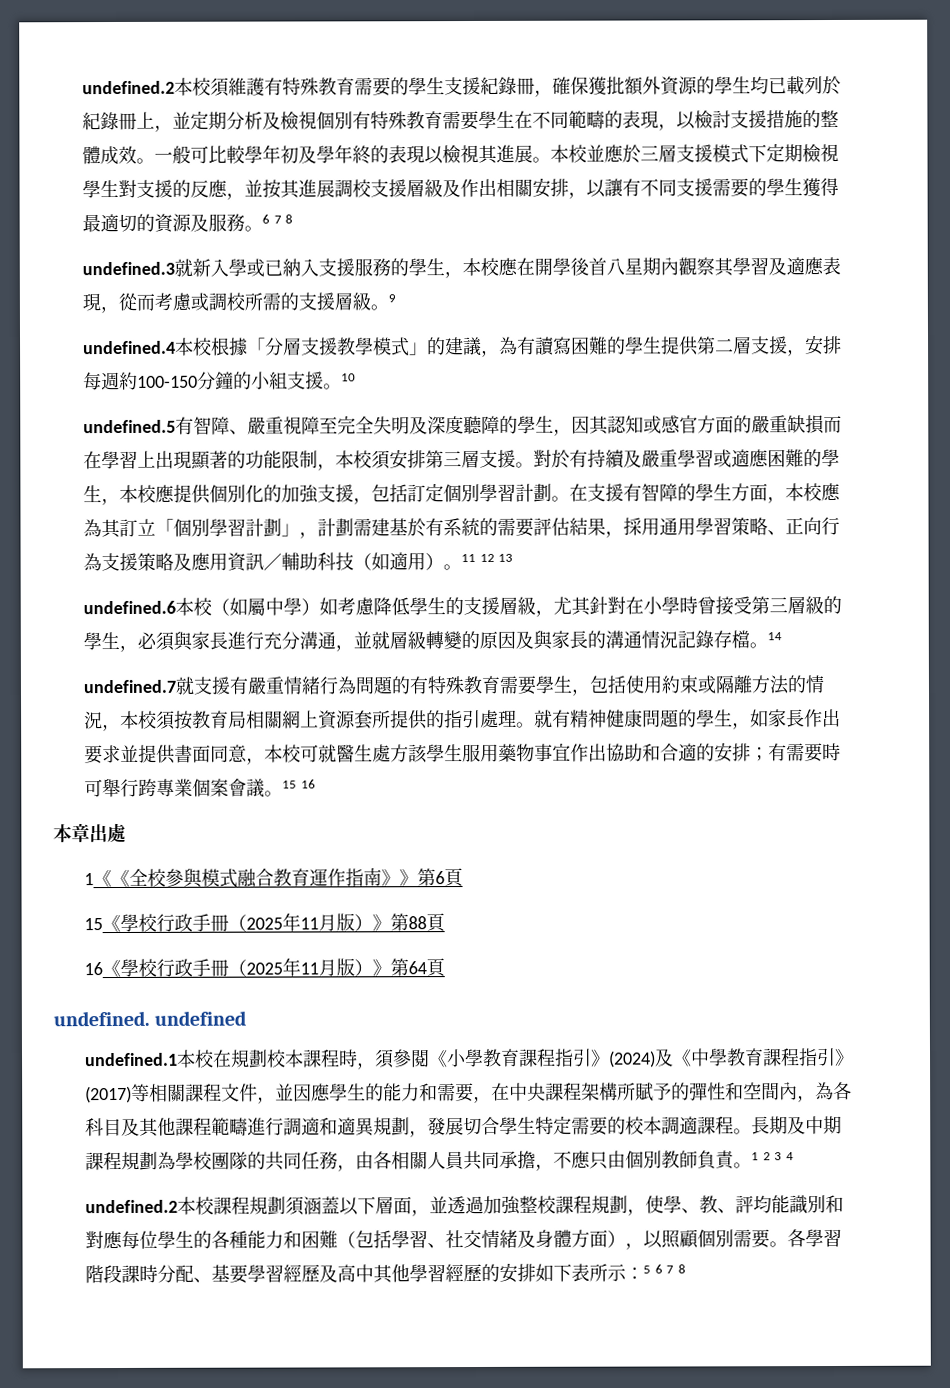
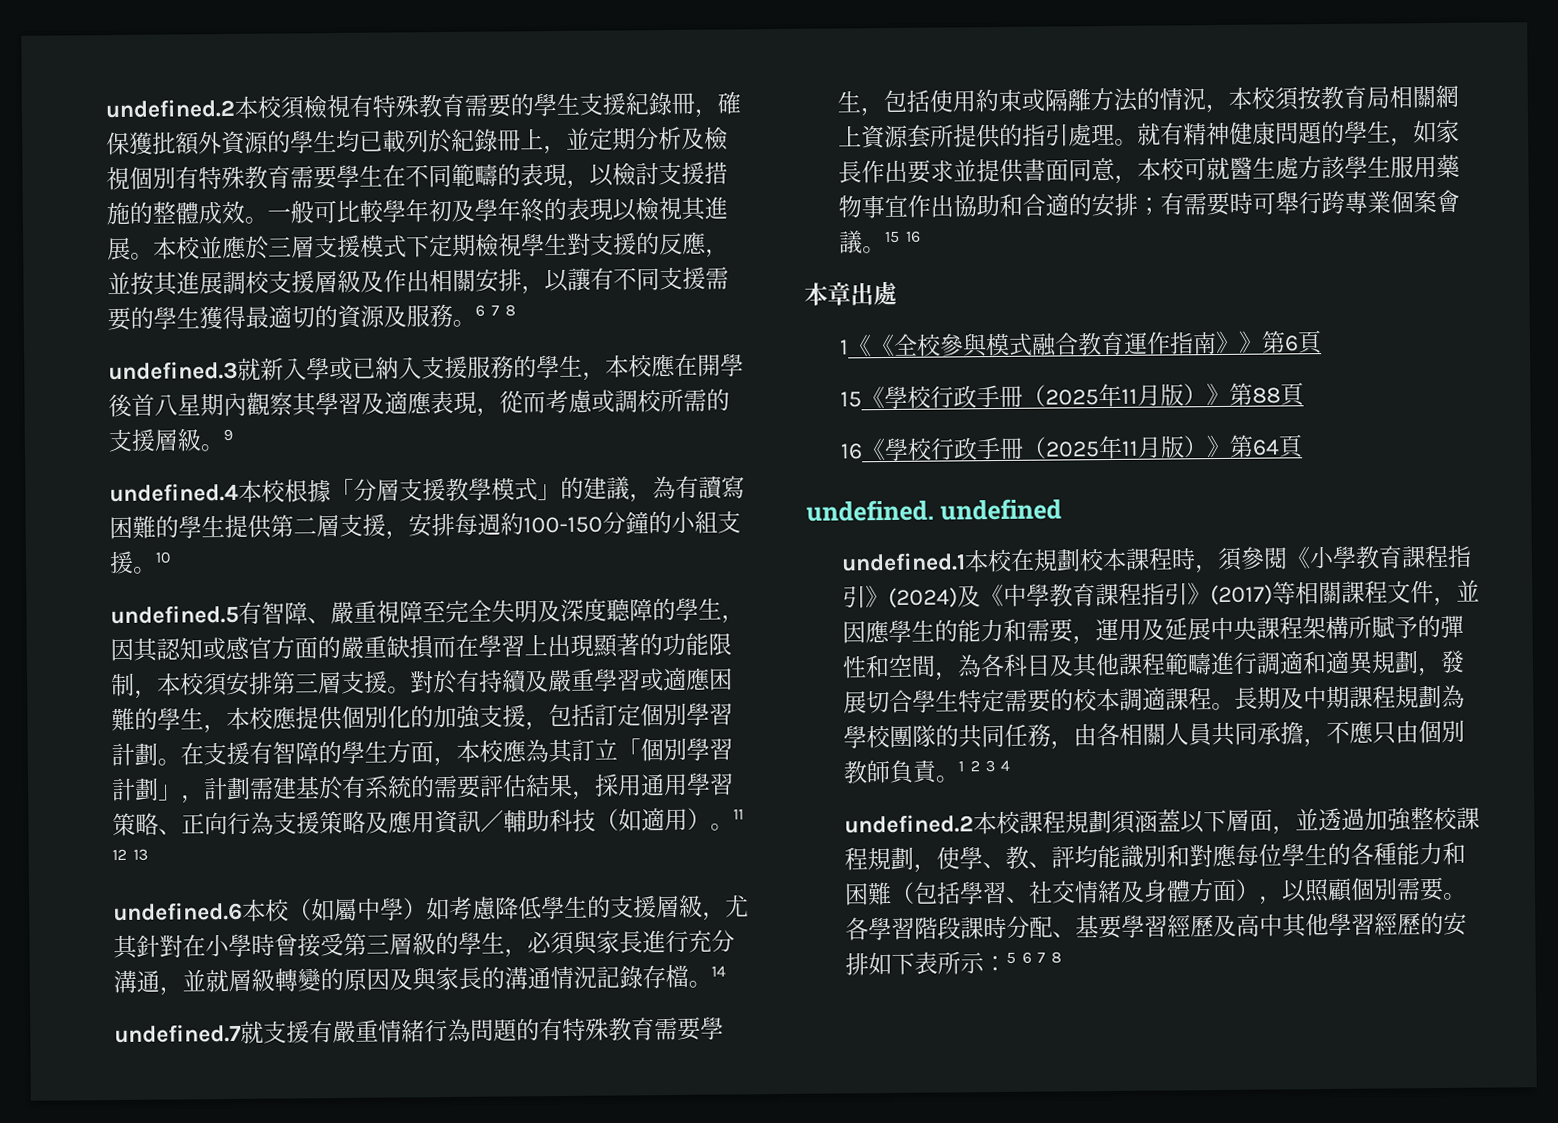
- undefined.2本校須維護有特殊教育需要的學生支援紀錄冊，確保獲批額外資源的學生均已載列於紀錄冊上，並定期分析及檢視個別有特殊教育需要學生在不同範疇的表現，以檢討支援措施的整體成效。
+ undefined.2本校須檢視有特殊教育需要的學生支援紀錄冊，確保獲批額外資源的學生均已載列於紀錄冊上，並定期分析及檢視個別有特殊教育需要學生在不同範疇的表現，以檢討支援措施的整體成效。
- undefined.1本校在規劃校本課程時，須參閱《小學教育課程指引》(2024)及《中學教育課程指引》(2017)等相關課程文件，並因應學生的能力和需要，在中央課程架構所賦予的彈性和空間內，為各科目及其他課程範疇進行調適和適異規劃，發展切合學生特定需要的校本調適課程。
+ undefined.1本校在規劃校本課程時，須參閱《小學教育課程指引》(2024)及《中學教育課程指引》(2017)等相關課程文件，並因應學生的能力和需要，運用及延展中央課程架構所賦予的彈性和空間，為各科目及其他課程範疇進行調適和適異規劃，發展切合學生特定需要的校本調適課程。

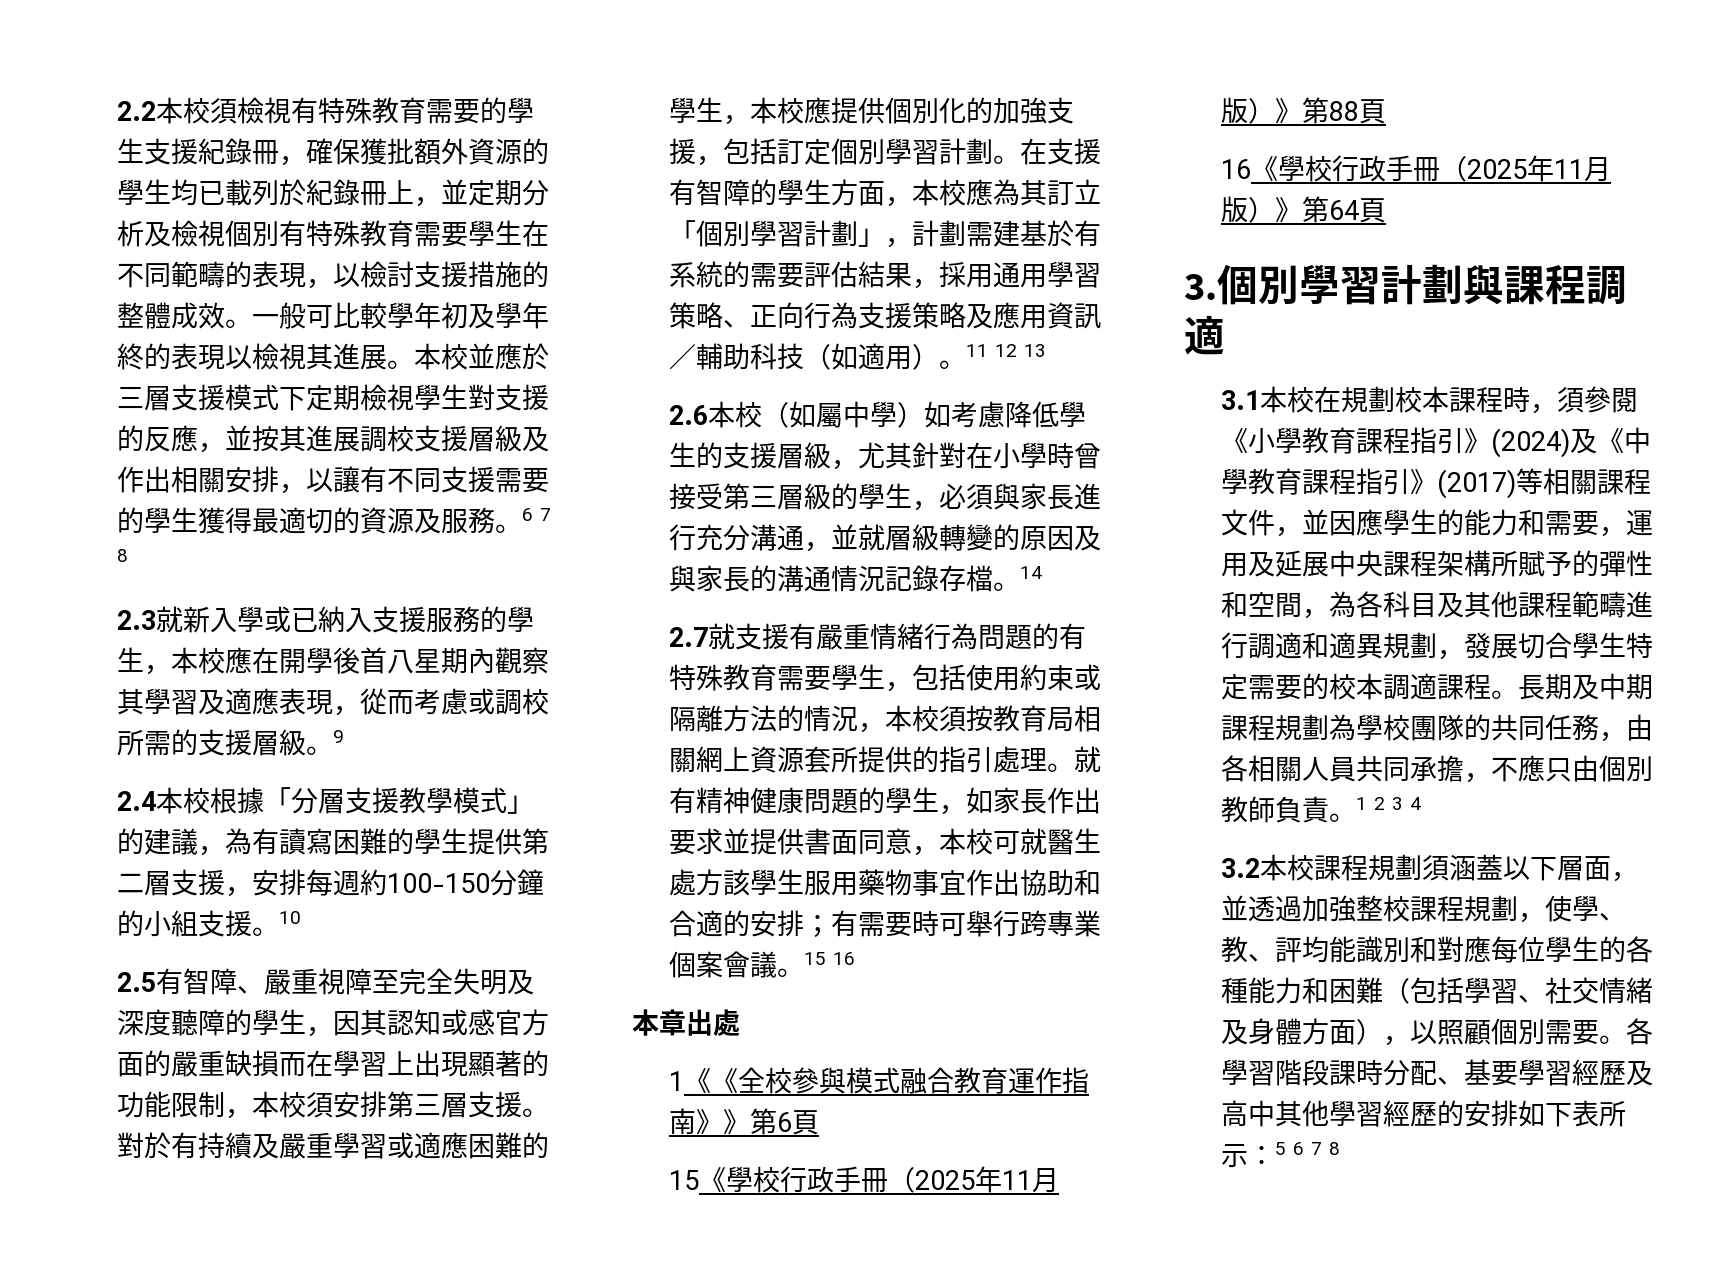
- undefined.2本校須檢視有特殊教育需要的學生支援紀錄冊，確保獲批額外資源的學生均已載列於紀錄冊上，並定期分析及檢視個別有特殊教育需要學生在不同範疇的表現，以檢討支援措施的整體成效。
+ 2.2本校須檢視有特殊教育需要的學生支援紀錄冊，確保獲批額外資源的學生均已載列於紀錄冊上，並定期分析及檢視個別有特殊教育需要學生在不同範疇的表現，以檢討支援措施的整體成效。
- undefined.3就新入學或已納入支援服務的學生，本校應在開學後首八星期內觀察其學習及適應表現，從而考慮或調校所需的支援層級。
+ 2.3就新入學或已納入支援服務的學生，本校應在開學後首八星期內觀察其學習及適應表現，從而考慮或調校所需的支援層級。
- undefined.4本校根據「分層支援教學模式」的建議，為有讀寫困難的學生提供第二層支援，安排每週約100-150分鐘的小組支援。
+ 2.4本校根據「分層支援教學模式」的建議，為有讀寫困難的學生提供第二層支援，安排每週約100-150分鐘的小組支援。
- undefined.5有智障、嚴重視障至完全失明及深度聽障的學生，因其認知或感官方面的嚴重缺損而在學習上出現顯著的功能限制，本校須安排第三層支援。
+ 2.5有智障、嚴重視障至完全失明及深度聽障的學生，因其認知或感官方面的嚴重缺損而在學習上出現顯著的功能限制，本校須安排第三層支援。
- undefined.6本校（如屬中學）如考慮降低學生的支援層級，尤其針對在小學時曾接受第三層級的學生，必須與家長進行充分溝通，並就層級轉變的原因及與家長的溝通情況記錄存檔。
+ 2.6本校（如屬中學）如考慮降低學生的支援層級，尤其針對在小學時曾接受第三層級的學生，必須與家長進行充分溝通，並就層級轉變的原因及與家長的溝通情況記錄存檔。
- undefined.7就支援有嚴重情緒行為問題的有特殊教育需要學生，包括使用約束或隔離方法的情況，本校須按教育局相關網上資源套所提供的指引處理。
+ 2.7就支援有嚴重情緒行為問題的有特殊教育需要學生，包括使用約束或隔離方法的情況，本校須按教育局相關網上資源套所提供的指引處理。
- undefined. undefined
- undefined.1本校在規劃校本課程時，須參閱《小學教育課程指引》(2024)及《中學教育課程指引》(2017)等相關課程文件，並因應學生的能力和需要，運用及延展中央課程架構所賦予的彈性和空間，為各科目及其他課程範疇進行調適和適異規劃，發展切合學生特定需要的校本調適課程。
+ 3.個別學習計劃與課程調適
+ 3.1本校在規劃校本課程時，須參閱《小學教育課程指引》(2024)及《中學教育課程指引》(2017)等相關課程文件，並因應學生的能力和需要，運用及延展中央課程架構所賦予的彈性和空間，為各科目及其他課程範疇進行調適和適異規劃，發展切合學生特定需要的校本調適課程。
- undefined.2本校課程規劃須涵蓋以下層面，並透過加強整校課程規劃，使學、教、評均能識別和對應每位學生的各種能力和困難（包括學習、社交情緒及身體方面），以照顧個別需要。
+ 3.2本校課程規劃須涵蓋以下層面，並透過加強整校課程規劃，使學、教、評均能識別和對應每位學生的各種能力和困難（包括學習、社交情緒及身體方面），以照顧個別需要。

